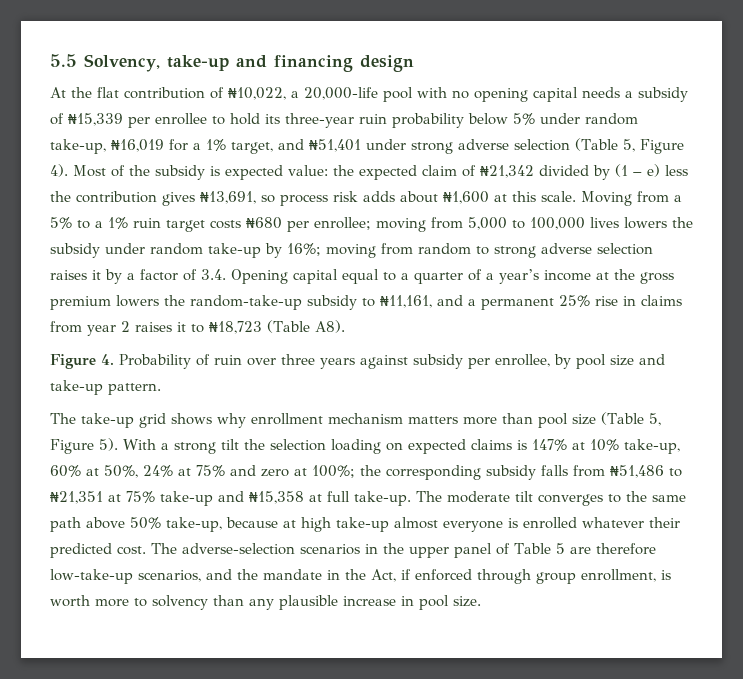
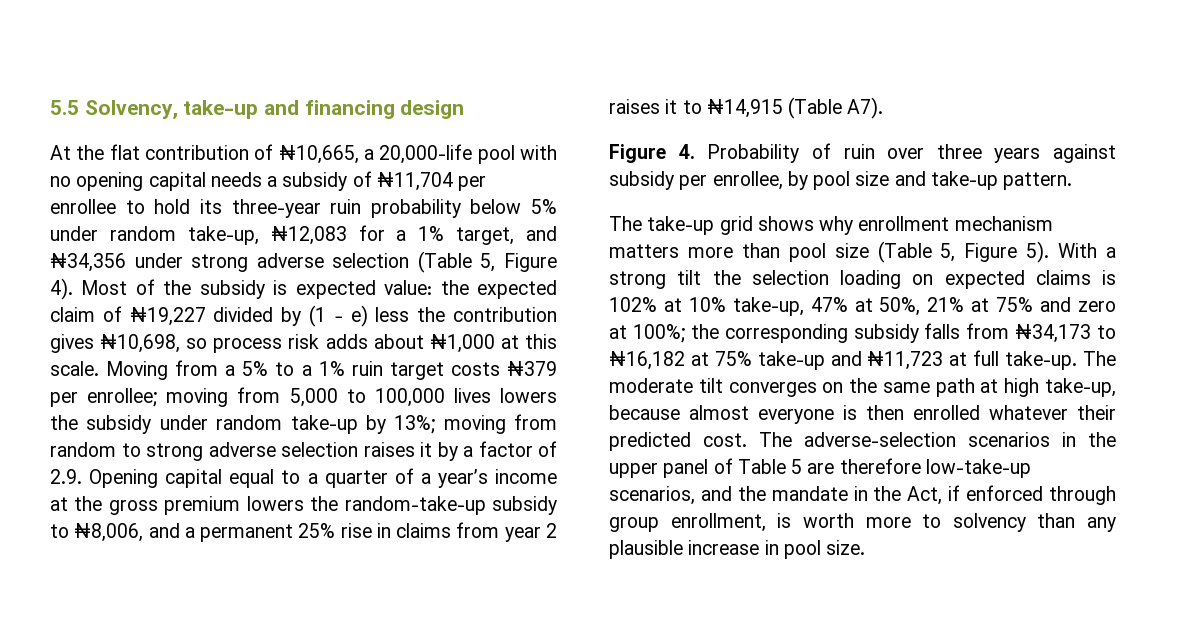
- At the flat contribution of ₦10,022, a 20,000-life pool with no opening capital needs a subsidy of ₦15,339 per enrollee to hold its three-year ruin probability below 5% under random take-up, ₦16,019 for a 1% target, and ₦51,401 under strong adverse selection (Table 5, Figure 4).
+ At the flat contribution of ₦10,665, a 20,000-life pool with no opening capital needs a subsidy of ₦11,704 per enrollee to hold its three-year ruin probability below 5% under random take-up, ₦12,083 for a 1% target, and ₦34,356 under strong adverse selection (Table 5, Figure 4).
- Most of the subsidy is expected value: the expected claim of ₦21,342 divided by (1 − e) less the contribution gives ₦13,691, so process risk adds about ₦1,600 at this scale.
+ Most of the subsidy is expected value: the expected claim of ₦19,227 divided by (1 − e) less the contribution gives ₦10,698, so process risk adds about ₦1,000 at this scale.
- Moving from a 5% to a 1% ruin target costs ₦680 per enrollee;
+ Moving from a 5% to a 1% ruin target costs ₦379 per enrollee;
- moving from 5,000 to 100,000 lives lowers the subsidy under random take-up by 16%;
+ moving from 5,000 to 100,000 lives lowers the subsidy under random take-up by 13%;
- moving from random to strong adverse selection raises it by a factor of 3.4. Opening capital equal to a quarter of a year’s income at the gross premium lowers the random-take-up subsidy to ₦11,161, and a permanent 25% rise in claims from year 2 raises it to ₦18,723 (Table A8).
+ moving from random to strong adverse selection raises it by a factor of 2.9. Opening capital equal to a quarter of a year’s income at the gross premium lowers the random-take-up subsidy to ₦8,006, and a permanent 25% rise in claims from year 2 raises it to ₦14,915 (Table A7).
- With a strong tilt the selection loading on expected claims is 147% at 10% take-up, 60% at 50%, 24% at 75% and zero at 100%; the corresponding subsidy falls from ₦51,486 to ₦21,351 at 75% take-up and ₦15,358 at full take-up.
+ With a strong tilt the selection loading on expected claims is 102% at 10% take-up, 47% at 50%, 21% at 75% and zero at 100%; the corresponding subsidy falls from ₦34,173 to ₦16,182 at 75% take-up and ₦11,723 at full take-up.
- The moderate tilt converges to the same path above 50% take-up, because at high take-up almost everyone is enrolled whatever their predicted cost.
+ The moderate tilt converges on the same path at high take-up, because almost everyone is then enrolled whatever their predicted cost.

